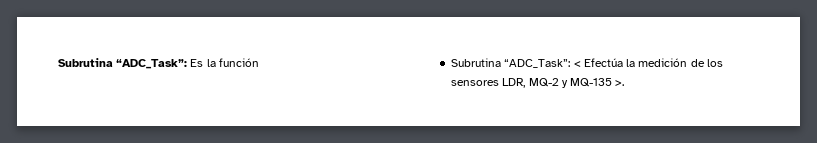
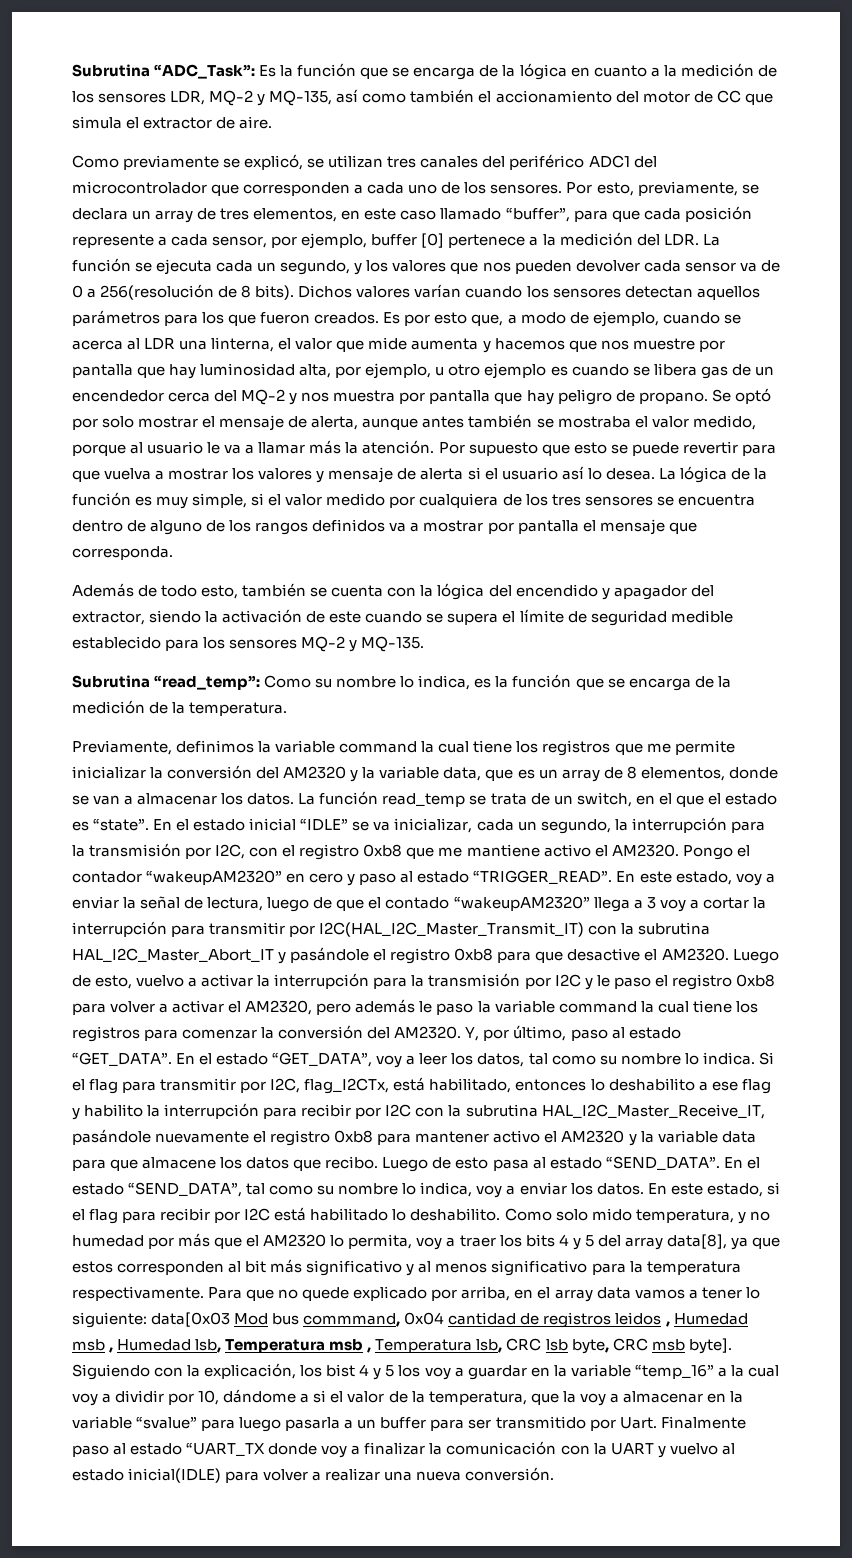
- Subrutina “ADC_Task”: Es la función
- Subrutina “ADC_Task”: < Efectúa la medición de los sensores LDR, MQ-2 y MQ-135 >.
+ Subrutina “ADC_Task”: Es la función que se encarga de la lógica en cuanto a la medición de los sensores LDR, MQ-2 y MQ-135, así como también el accionamiento del motor de CC que simula el extractor de aire.
+ Como previamente se explicó, se utilizan tres canales del periférico ADC1 del microcontrolador que corresponden a cada uno de los sensores. Por esto, previamente, se declara un array de tres elementos, en este caso llamado “buffer”, para que cada posición represente a cada sensor, por ejemplo, buffer [0] pertenece a la medición del LDR. La función se ejecuta cada un segundo, y los valores que nos pueden devolver cada sensor va de 0 a 256(resolución de 8 bits). Dichos valores varían cuando los sensores detectan aquellos parámetros para los que fueron creados. Es por esto que, a modo de ejemplo, cuando se acerca al LDR una linterna, el valor que mide aumenta y hacemos que nos muestre por pantalla que hay luminosidad alta, por ejemplo, u otro ejemplo es cuando se libera gas de un encendedor cerca del MQ-2 y nos muestra por pantalla que hay peligro de propano. Se optó por solo mostrar el mensaje de alerta, aunque antes también se mostraba el valor medido, porque al usuario le va a llamar más la atención. Por supuesto que esto se puede revertir para que vuelva a mostrar los valores y mensaje de alerta si el usuario así lo desea. La lógica de la función es muy simple, si el valor medido por cualquiera de los tres sensores se encuentra dentro de alguno de los rangos definidos va a mostrar por pantalla el mensaje que corresponda.
+ Además de todo esto, también se cuenta con la lógica del encendido y apagador del extractor, siendo la activación de este cuando se supera el límite de seguridad medible establecido para los sensores MQ-2 y MQ-135.
+ Subrutina “read_temp”: Como su nombre lo indica, es la función que se encarga de la medición de la temperatura.
+ Previamente, definimos la variable command la cual tiene los registros que me permite inicializar la conversión del AM2320 y la variable data, que es un array de 8 elementos, donde se van a almacenar los datos. La función read_temp se trata de un switch, en el que el estado es “state”. En el estado inicial “IDLE” se va inicializar, cada un segundo, la interrupción para la transmisión por I2C, con el registro 0xb8 que me mantiene activo el AM2320. Pongo el contador “wakeupAM2320” en cero y paso al estado “TRIGGER_READ”. En este estado, voy a enviar la señal de lectura, luego de que el contado “wakeupAM2320” llega a 3 voy a cortar la interrupción para transmitir por I2C(HAL_I2C_Master_Transmit_IT) con la subrutina HAL_I2C_Master_Abort_IT y pasándole el registro 0xb8 para que desactive el AM2320. Luego de esto, vuelvo a activar la interrupción para la transmisión por I2C y le paso el registro 0xb8 para volver a activar el AM2320, pero además le paso la variable command la cual tiene los registros para comenzar la conversión del AM2320. Y, por último, paso al estado “GET_DATA”. En el estado “GET_DATA”, voy a leer los datos, tal como su nombre lo indica. Si el flag para transmitir por I2C, flag_I2CTx, está habilitado, entonces lo deshabilito a ese flag y habilito la interrupción para recibir por I2C con la subrutina HAL_I2C_Master_Receive_IT, pasándole nuevamente el registro 0xb8 para mantener activo el AM2320 y la variable data para que almacene los datos que recibo. Luego de esto pasa al estado “SEND_DATA”. En el estado “SEND_DATA”, tal como su nombre lo indica, voy a enviar los datos. En este estado, si el flag para recibir por I2C está habilitado lo deshabilito. Como solo mido temperatura, y no humedad por más que el AM2320 lo permita, voy a traer los bits 4 y 5 del array data[8], ya que estos corresponden al bit más significativo y al menos significativo para la temperatura respectivamente. Para que no quede explicado por arriba, en el array data vamos a tener lo siguiente: data[0x03 Mod bus commmand, 0x04 cantidad de registros leidos , Humedad msb , Humedad lsb, Temperatura msb , Temperatura lsb, CRC lsb byte, CRC msb byte]. Siguiendo con la explicación, los bist 4 y 5 los voy a guardar en la variable “temp_16” a la cual voy a dividir por 10, dándome a si el valor de la temperatura, que la voy a almacenar en la variable “svalue” para luego pasarla a un buffer para ser transmitido por Uart. Finalmente paso al estado “UART_TX donde voy a finalizar la comunicación con la UART y vuelvo al estado inicial(IDLE) para volver a realizar una nueva conversión.

